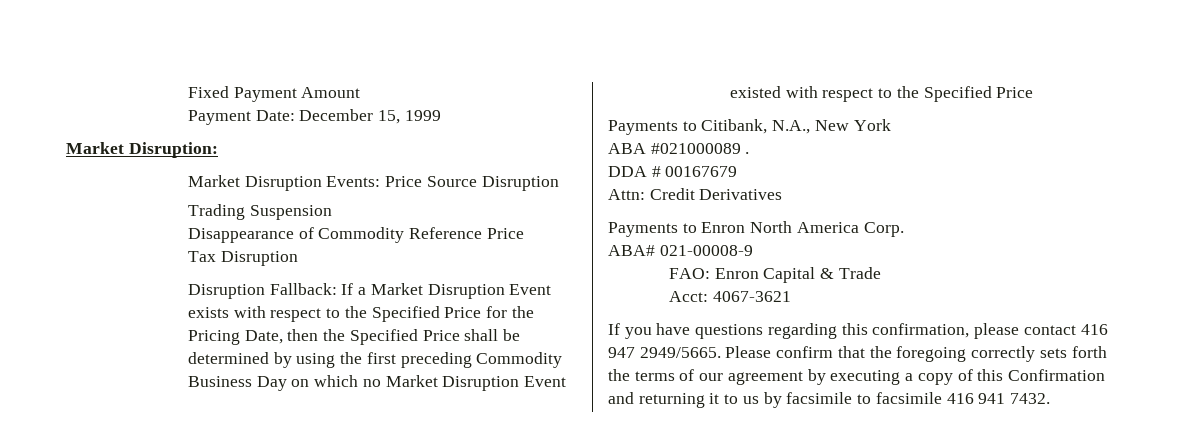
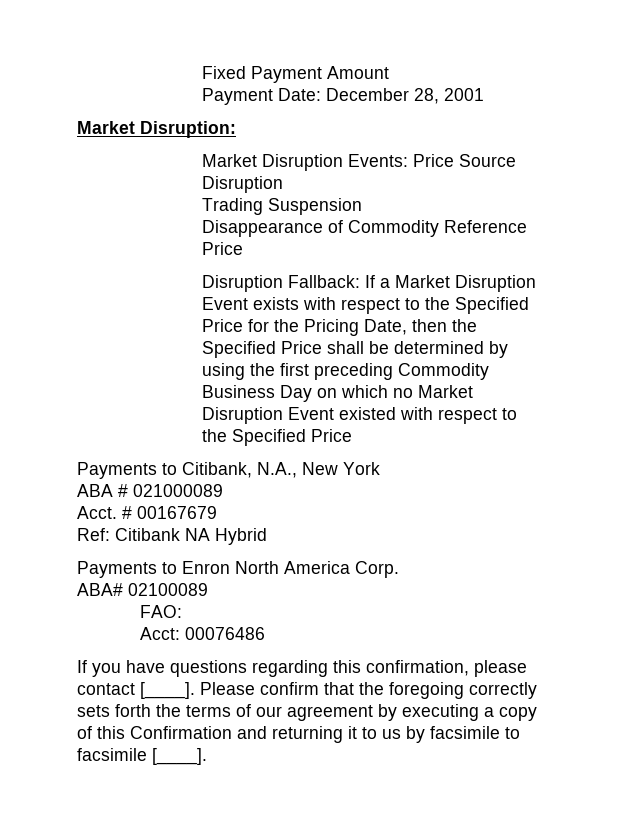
- Payment Date: December 15, 1999
+ Payment Date: December 28, 2001
- Tax Disruption
- ABA #021000089 .
- DDA # 00167679
+ ABA # 021000089
+ Acct. # 00167679
- Attn: Credit Derivatives
+ Ref: Citibank NA Hybrid
- ABA# 021-00008-9
+ ABA# 02100089
- FAO: Enron Capital & Trade
+ FAO:
- Acct: 4067-3621
+ Acct: 00076486
- If you have questions regarding this confirmation, please contact 416 947 2949/5665.
+ If you have questions regarding this confirmation, please contact [____].
- Please confirm that the foregoing correctly sets forth the terms of our agreement by executing a copy of this Confirmation and returning it to us by facsimile to facsimile 416 941 7432.
+ Please confirm that the foregoing correctly sets forth the terms of our agreement by executing a copy of this Confirmation and returning it to us by facsimile to facsimile [____].

